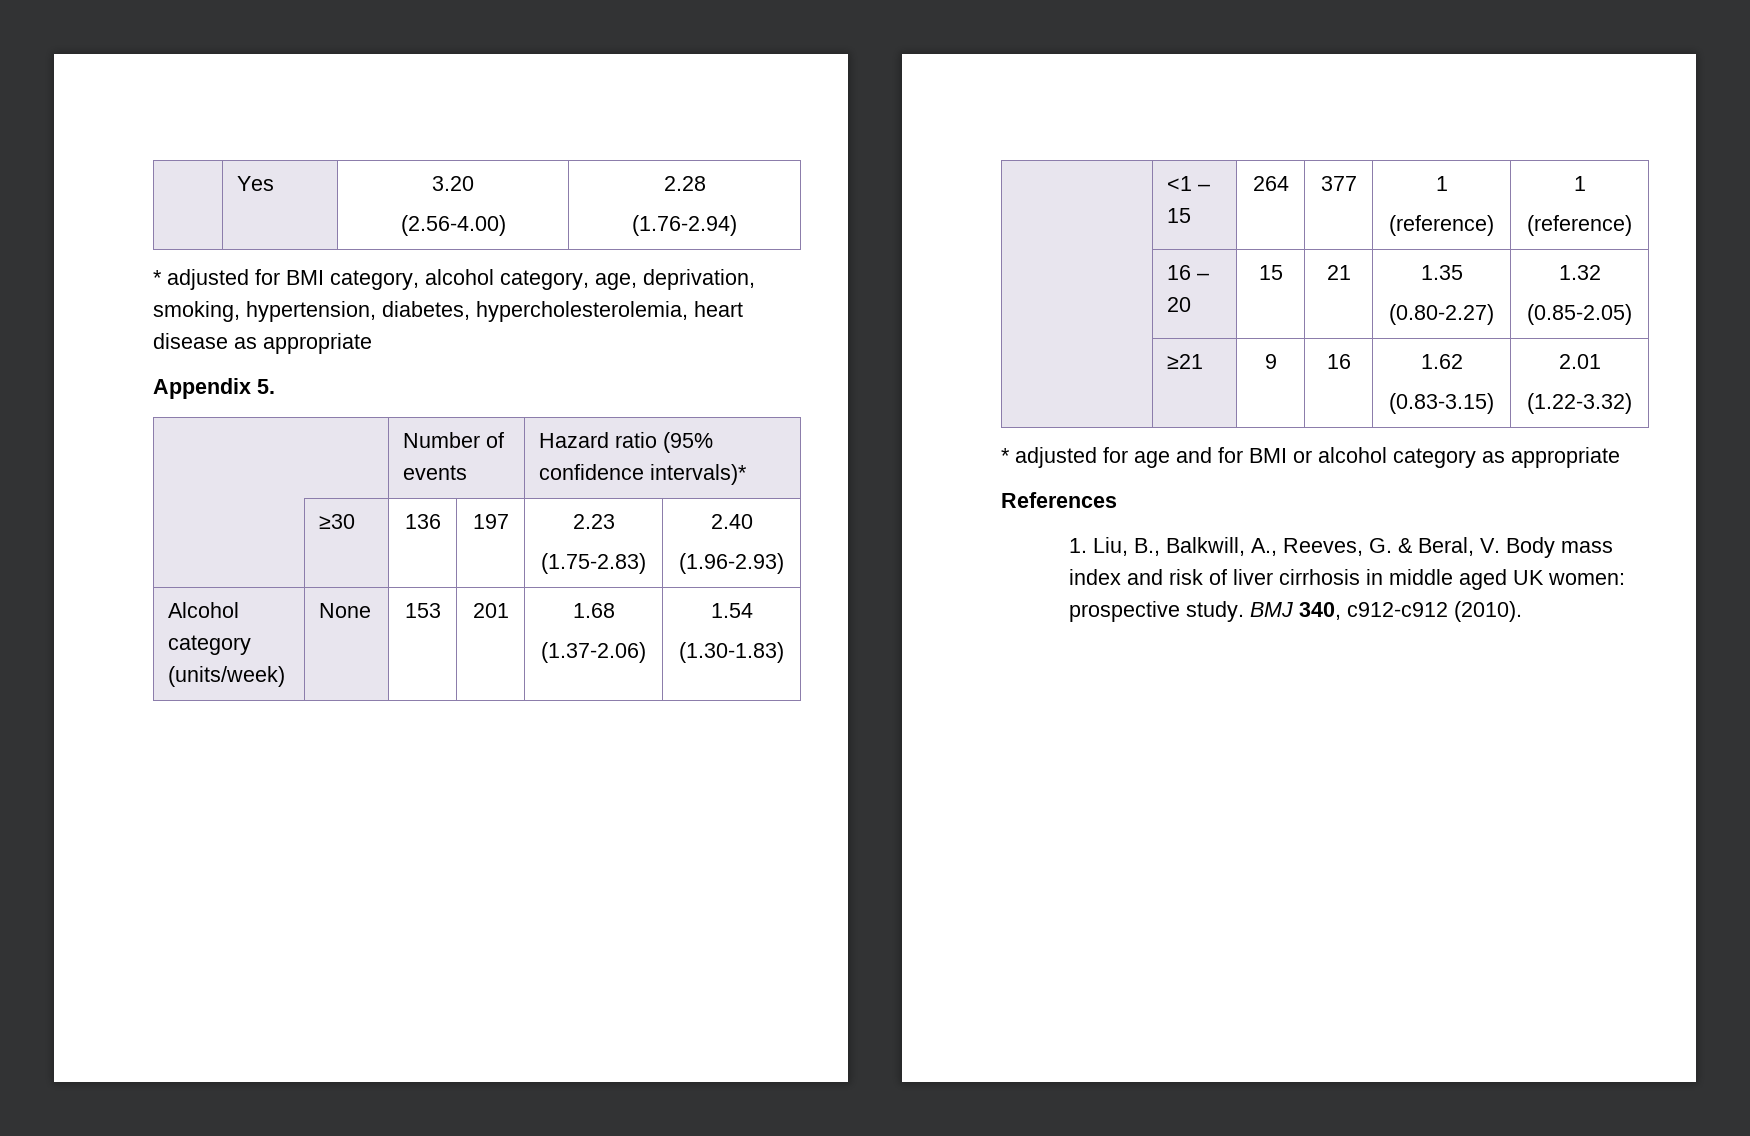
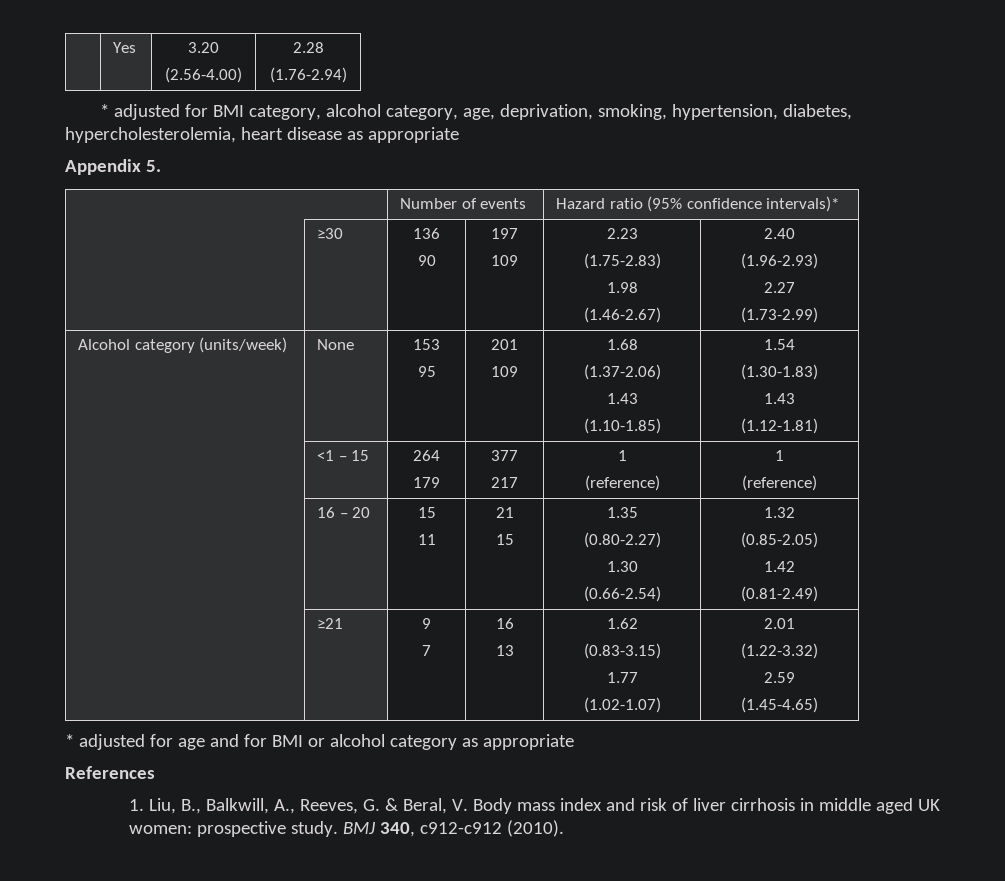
- | ≥30 | 136 | 197 | 2.23
- (1.75-2.83) | 2.40
+ | ≥30 | 136
+ 90 | 197
+ 109 | 2.23
+ (1.75-2.83)
+ 1.98
+ (1.46-2.67) | 2.40
  (1.96-2.93)
+ 2.27
+ (1.73-2.99)
- Alcohol category (units/week) | None | 153 | 201 | 1.68
- (1.37-2.06) | 1.54
+ Alcohol category (units/week) | None | 153
+ 95 | 201
+ 109 | 1.68
+ (1.37-2.06)
+ 1.43
+ (1.10-1.85) | 1.54
  (1.30-1.83)
+ 1.43
+ (1.12-1.81)
- | <1 – 15 | 264 | 377 | 1
+ | <1 – 15 | 264
+ 179 | 377
+ 217 | 1
- | 16 – 20 | 15 | 21 | 1.35
- (0.80-2.27) | 1.32
+ | 16 – 20 | 15
+ 11 | 21
+ 15 | 1.35
+ (0.80-2.27)
+ 1.30
+ (0.66-2.54) | 1.32
  (0.85-2.05)
+ 1.42
+ (0.81-2.49)
- | ≥21 | 9 | 16 | 1.62
- (0.83-3.15) | 2.01
+ | ≥21 | 9
+ 7 | 16
+ 13 | 1.62
+ (0.83-3.15)
+ 1.77
+ (1.02-1.07) | 2.01
  (1.22-3.32)
+ 2.59
+ (1.45-4.65)

